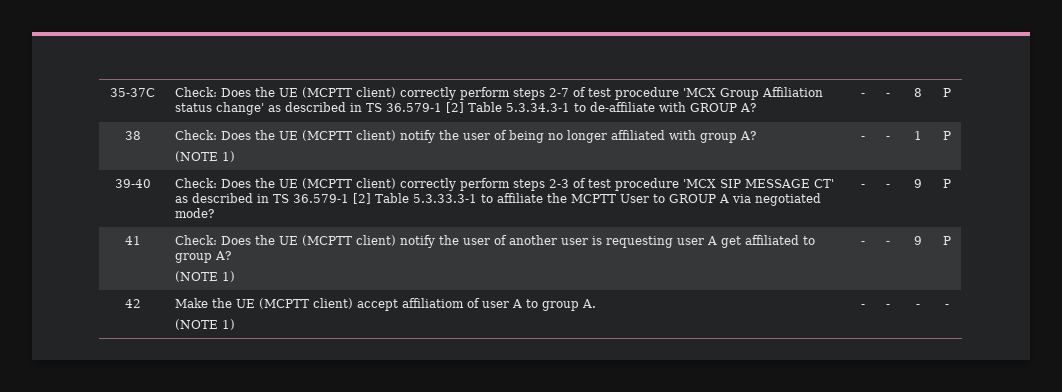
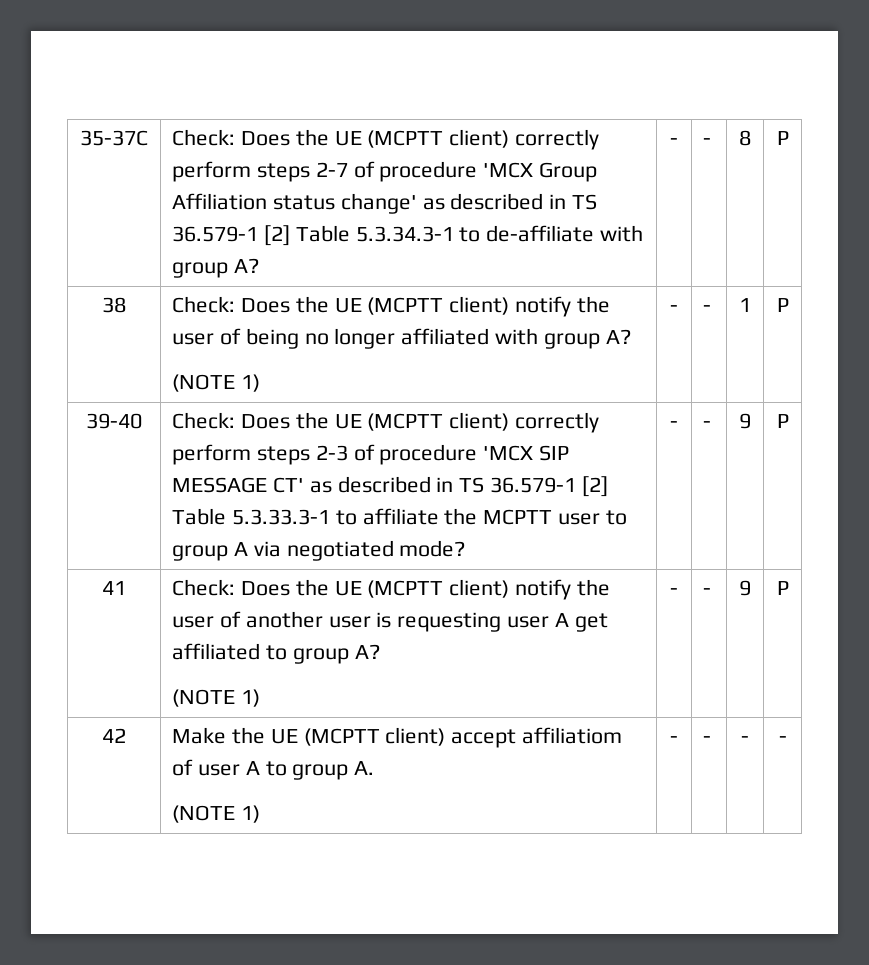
- 35-37C | Check: Does the UE (MCPTT client) correctly perform steps 2-7 of test procedure 'MCX Group Affiliation status change' as described in TS 36.579-1 [2] Table 5.3.34.3-1 to de-affiliate with GROUP A? | - | - | 8 | P
+ 35-37C | Check: Does the UE (MCPTT client) correctly perform steps 2-7 of procedure 'MCX Group Affiliation status change' as described in TS 36.579-1 [2] Table 5.3.34.3-1 to de-affiliate with group A? | - | - | 8 | P
- Check: Does the UE (MCPTT client) correctly perform steps 2-3 of test procedure 'MCX SIP MESSAGE CT' as described in TS 36.579-1 [2] Table 5.3.33.3-1 to affiliate the MCPTT User to GROUP A via negotiated mode?
+ Check: Does the UE (MCPTT client) correctly perform steps 2-3 of procedure 'MCX SIP MESSAGE CT' as described in TS 36.579-1 [2] Table 5.3.33.3-1 to affiliate the MCPTT user to group A via negotiated mode?

